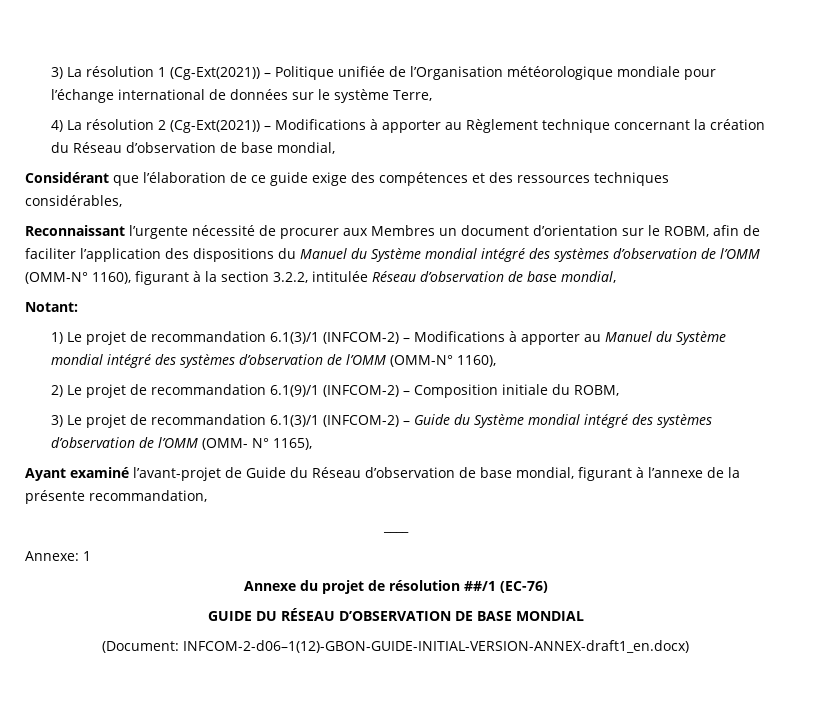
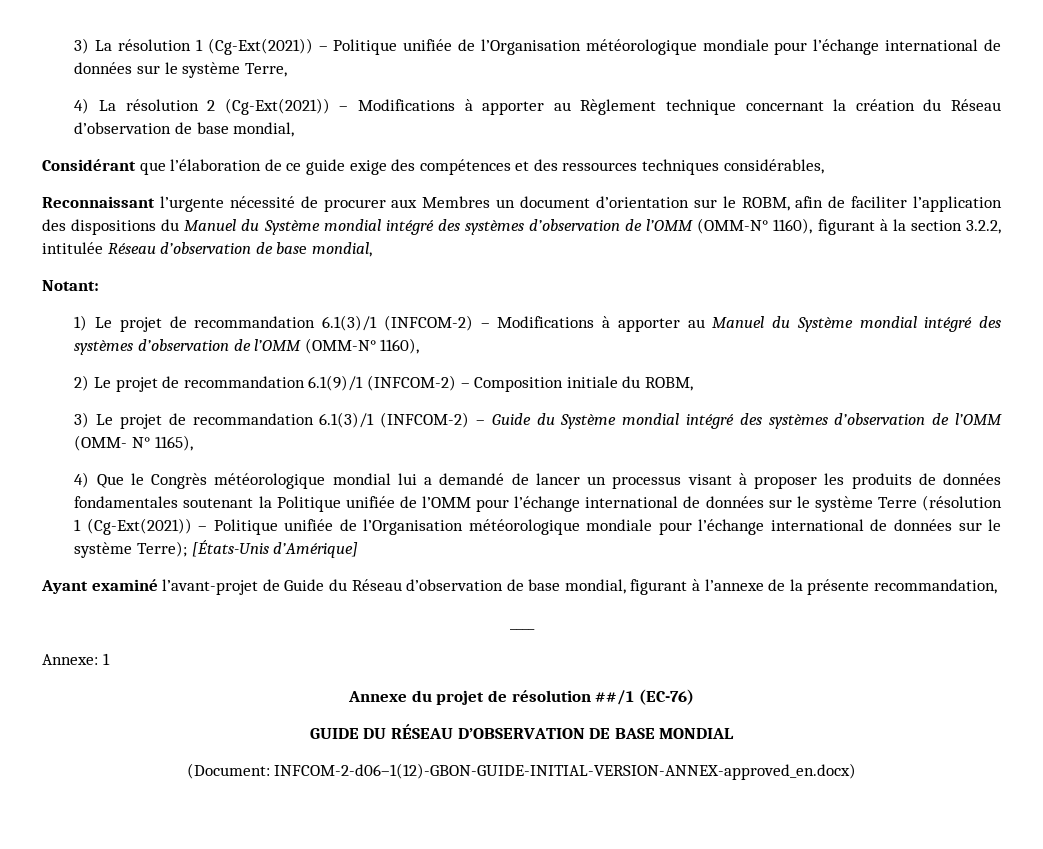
+ 4) Que le Congrès météorologique mondial lui a demandé de lancer un processus visant à proposer les produits de données fondamentales soutenant la Politique unifiée de l’OMM pour l’échange international de données sur le système Terre (résolution 1 (Cg-Ext(2021)) – Politique unifiée de l’Organisation météorologique mondiale pour l’échange international de données sur le système Terre); [États-Unis d’Amérique]
- (Document: INFCOM-2-d06–1(12)-GBON-GUIDE-INITIAL-VERSION-ANNEX-draft1_en.docx)
+ (Document: INFCOM-2-d06–1(12)-GBON-GUIDE-INITIAL-VERSION-ANNEX-approved_en.docx)

